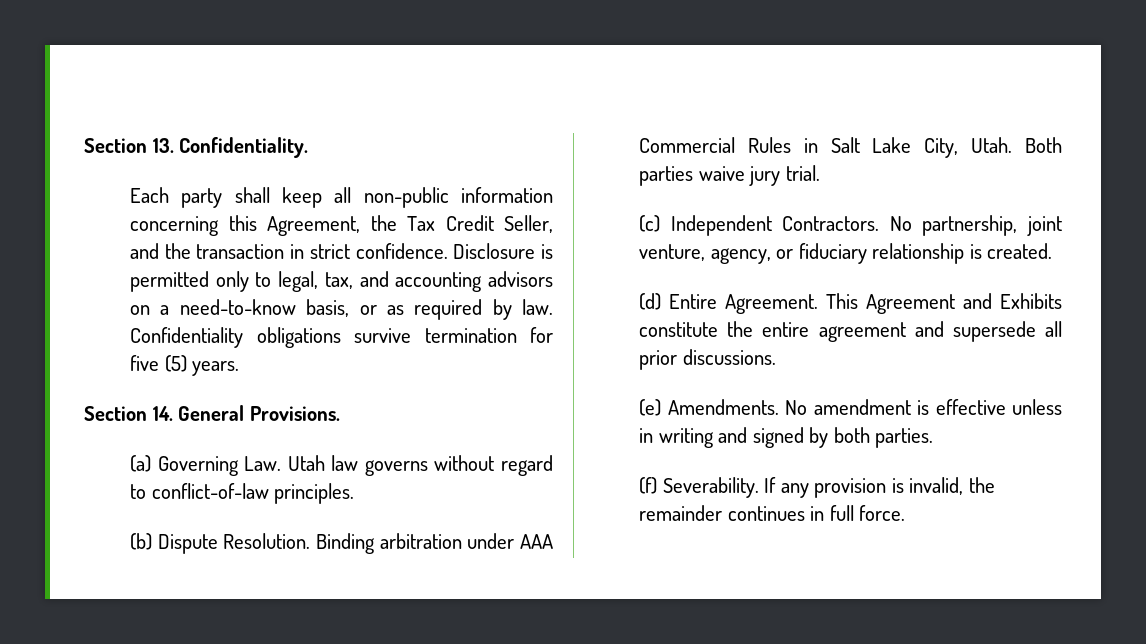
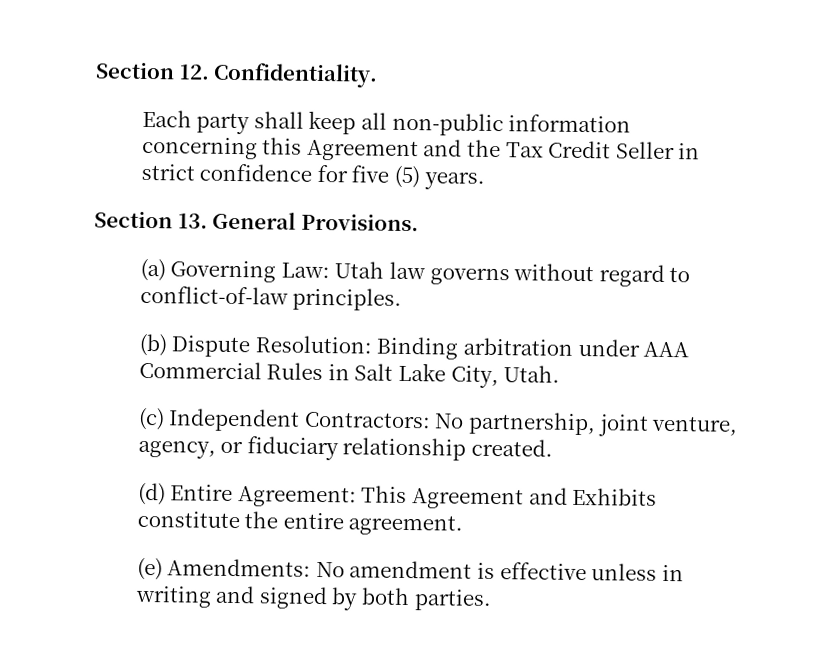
- Section 13. Confidentiality.
+ Section 12. Confidentiality.
- Each party shall keep all non-public information concerning this Agreement, the Tax Credit Seller, and the transaction in strict confidence. Disclosure is permitted only to legal, tax, and accounting advisors on a need-to-know basis, or as required by law. Confidentiality obligations survive termination for five (5) years.
+ Each party shall keep all non-public information concerning this Agreement and the Tax Credit Seller in strict confidence for five (5) years.
- Section 14. General Provisions.
+ Section 13. General Provisions.
- (a) Governing Law. Utah law governs without regard to conflict-of-law principles.
+ (a) Governing Law: Utah law governs without regard to conflict-of-law principles.
- (b) Dispute Resolution. Binding arbitration under AAA Commercial Rules in Salt Lake City, Utah. Both parties waive jury trial.
+ (b) Dispute Resolution: Binding arbitration under AAA Commercial Rules in Salt Lake City, Utah.
- (c) Independent Contractors. No partnership, joint venture, agency, or fiduciary relationship is created.
+ (c) Independent Contractors: No partnership, joint venture, agency, or fiduciary relationship created.
- (d) Entire Agreement. This Agreement and Exhibits constitute the entire agreement and supersede all prior discussions.
+ (d) Entire Agreement: This Agreement and Exhibits constitute the entire agreement.
- (e) Amendments. No amendment is effective unless in writing and signed by both parties.
+ (e) Amendments: No amendment is effective unless in writing and signed by both parties.
- (f) Severability. If any provision is invalid, the remainder continues in full force.

